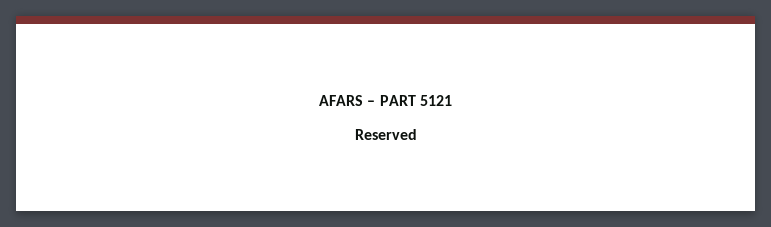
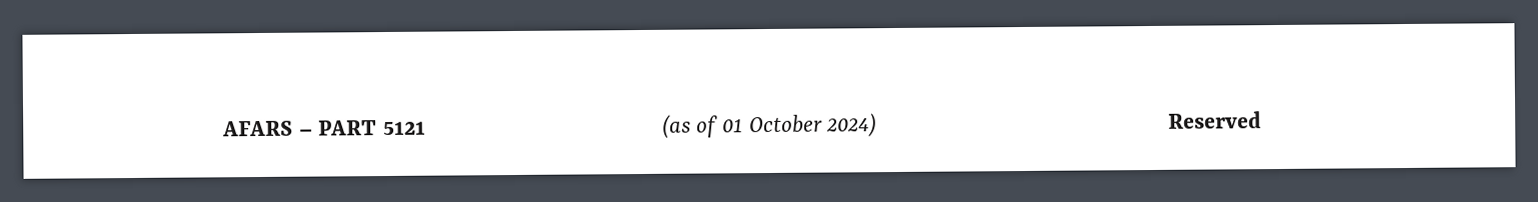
+ (as of 01 October 2024)

